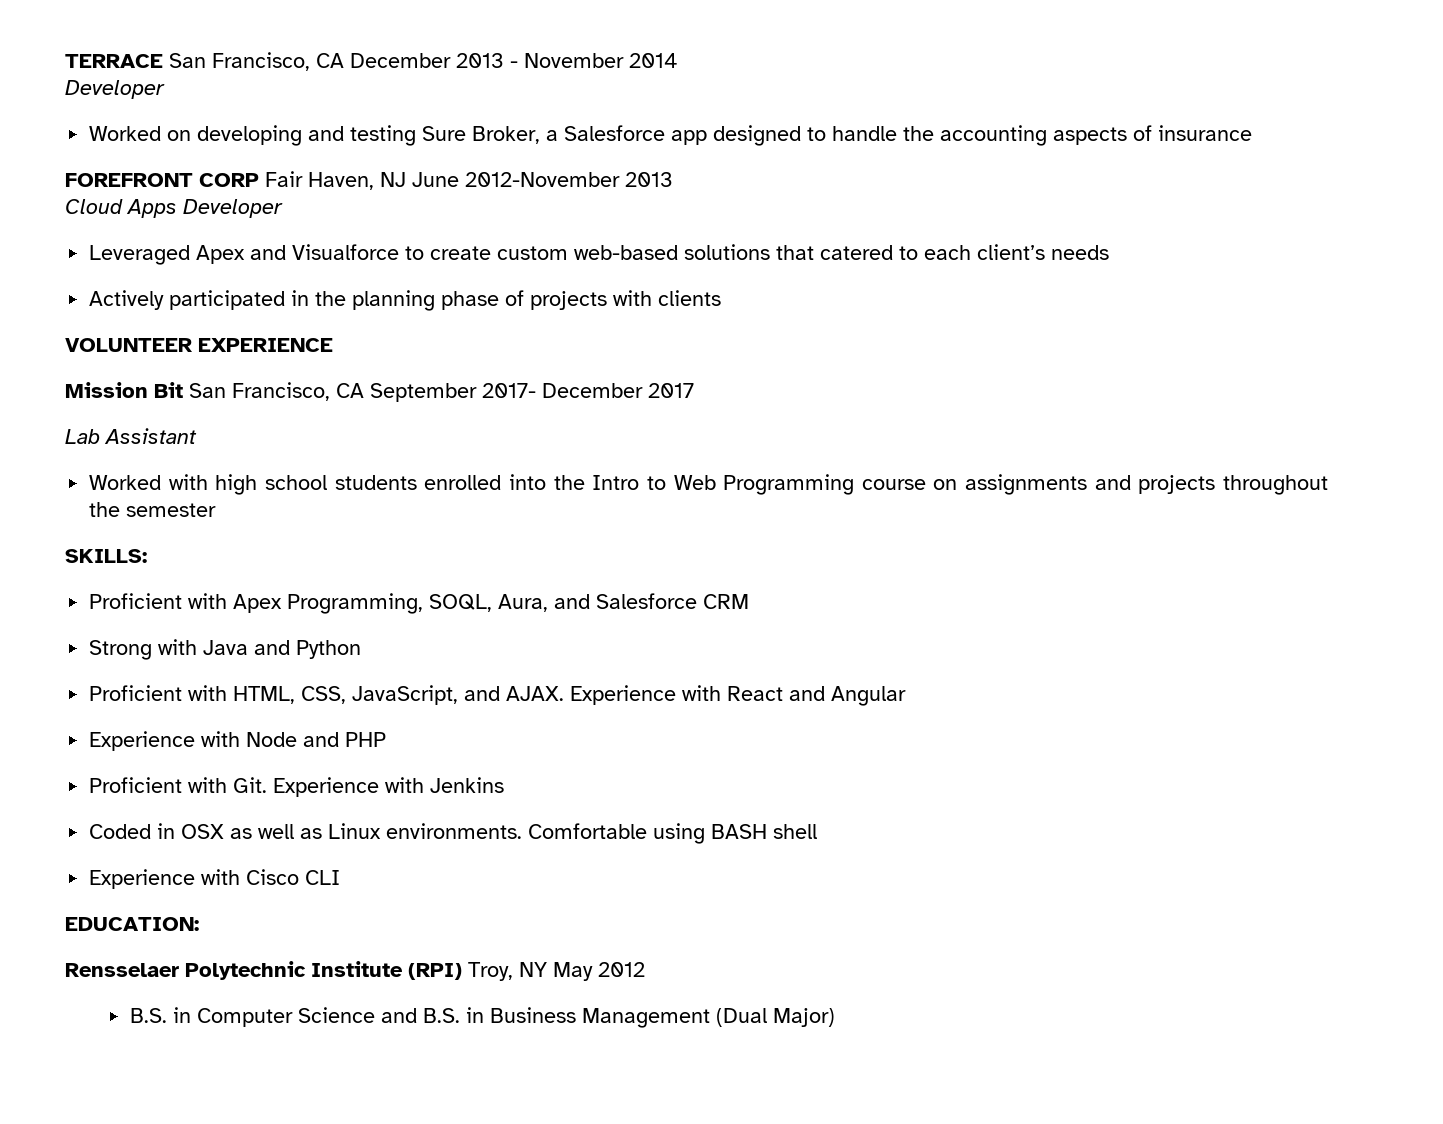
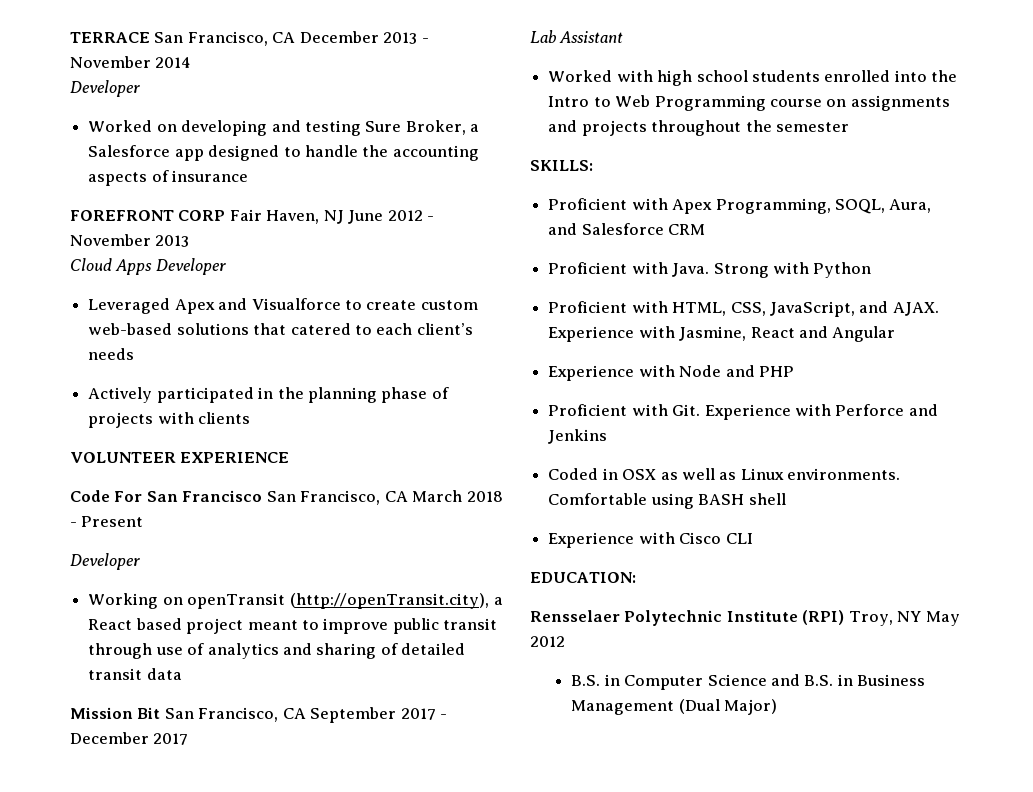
- FOREFRONT CORP Fair Haven, NJ June 2012-November 2013
+ FOREFRONT CORP Fair Haven, NJ June 2012 - November 2013
+ Code For San Francisco San Francisco, CA March 2018 - Present
+ Developer
+ Working on openTransit (http://openTransit.city), a React based project meant to improve public transit through use of analytics and sharing of detailed transit data
- Mission Bit San Francisco, CA September 2017- December 2017
+ Mission Bit San Francisco, CA September 2017 - December 2017
- Strong with Java and Python
+ Proficient with Java. Strong with Python
- Experience with React and Angular
+ Experience with Jasmine, React and Angular
- Proficient with Git. Experience with Jenkins
+ Proficient with Git. Experience with Perforce and Jenkins

